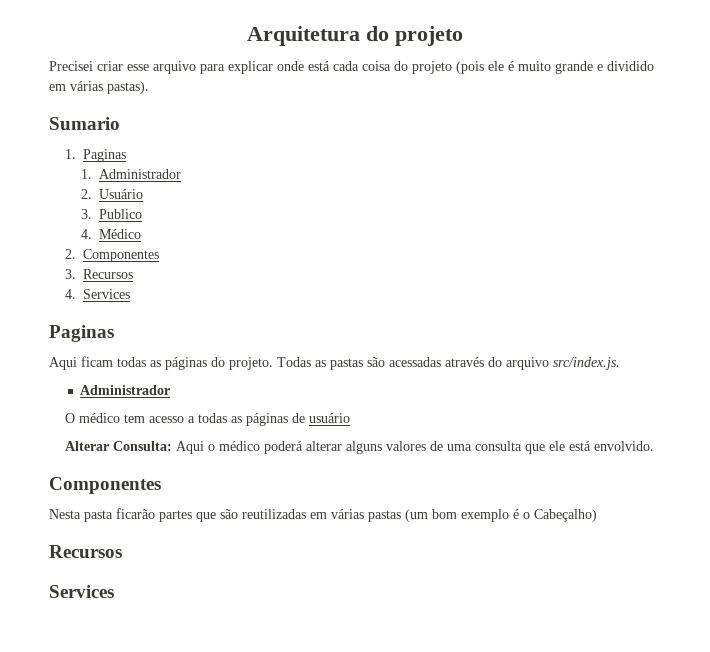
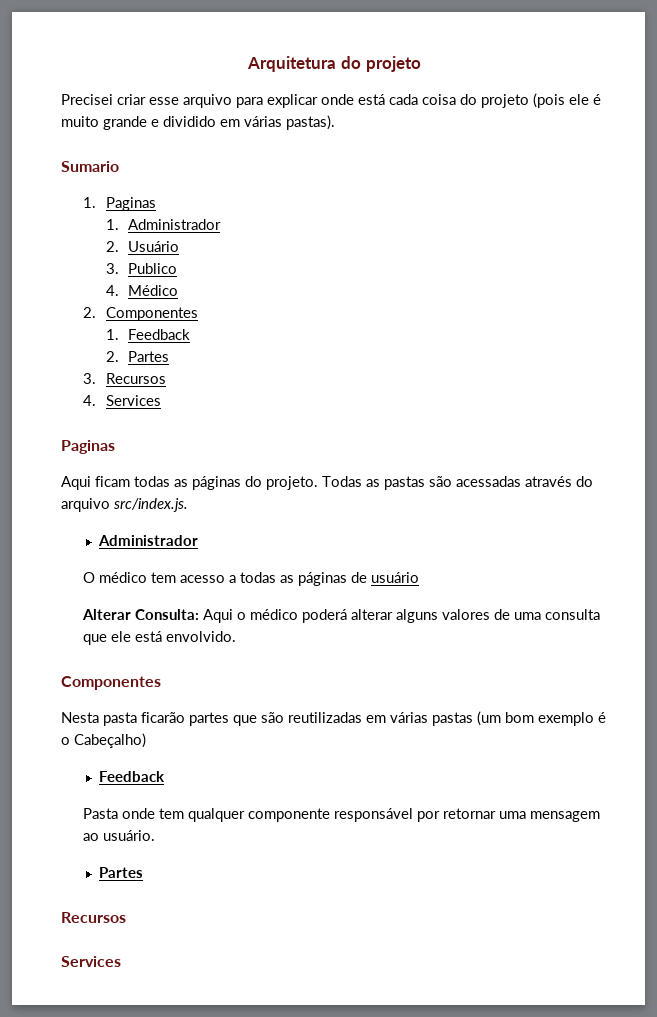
+ 1. Feedback
+ 2. Partes
  Nesta pasta ficarão partes que são reutilizadas em várias pastas (um bom exemplo é o Cabeçalho)
+ Feedback
+ Pasta onde tem qualquer componente responsável por retornar uma mensagem ao usuário.
+ Partes

